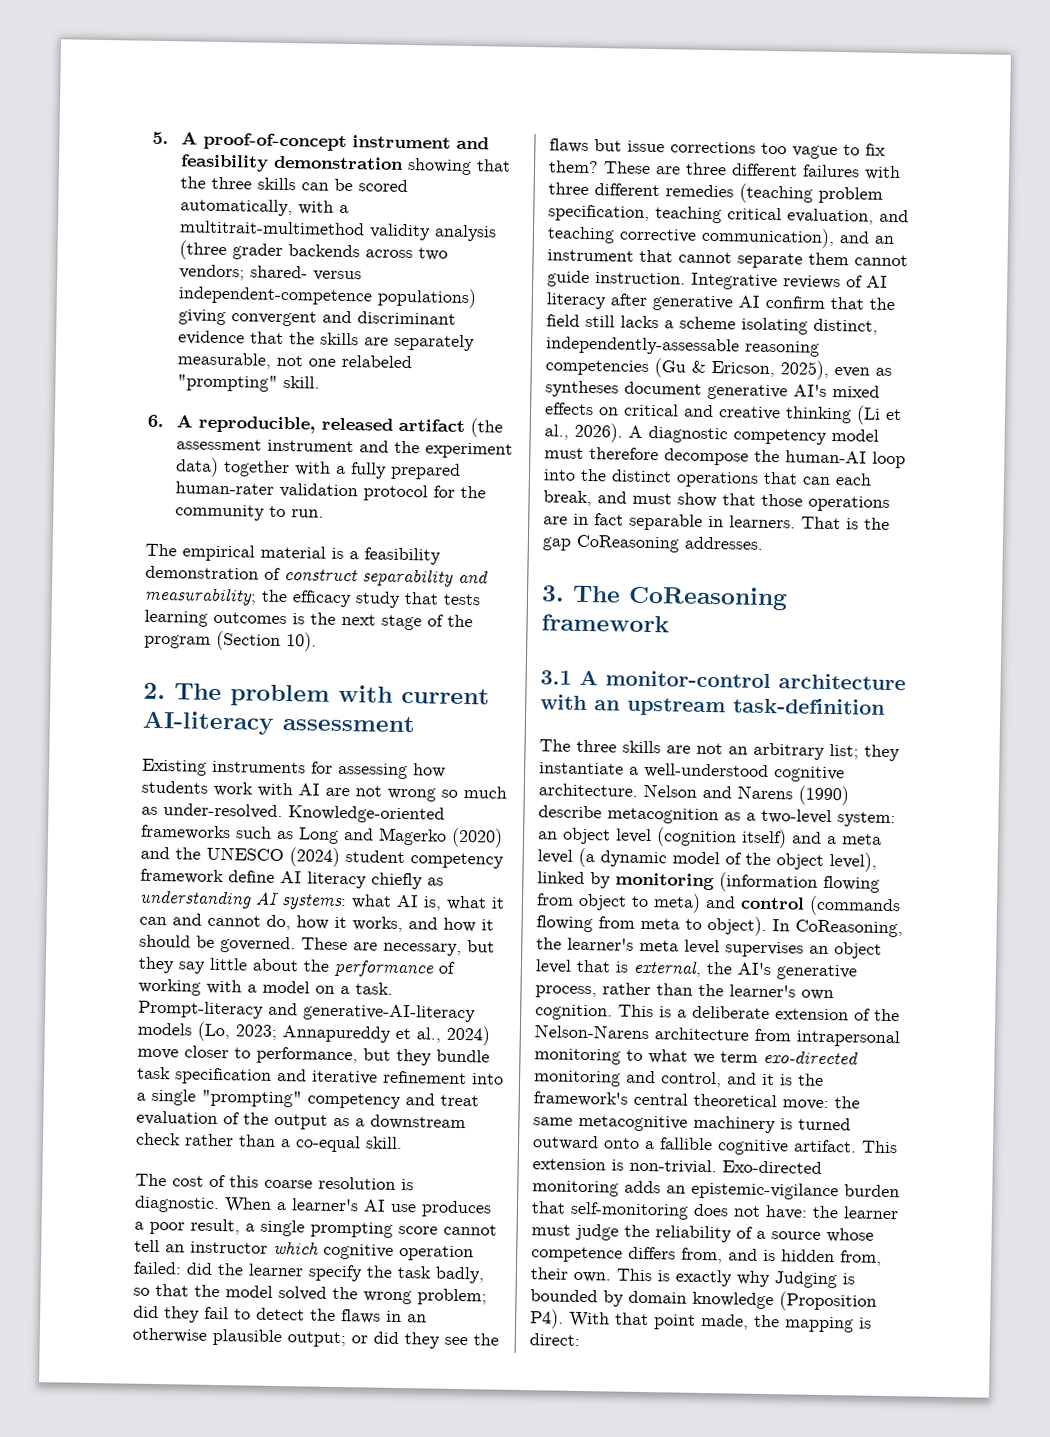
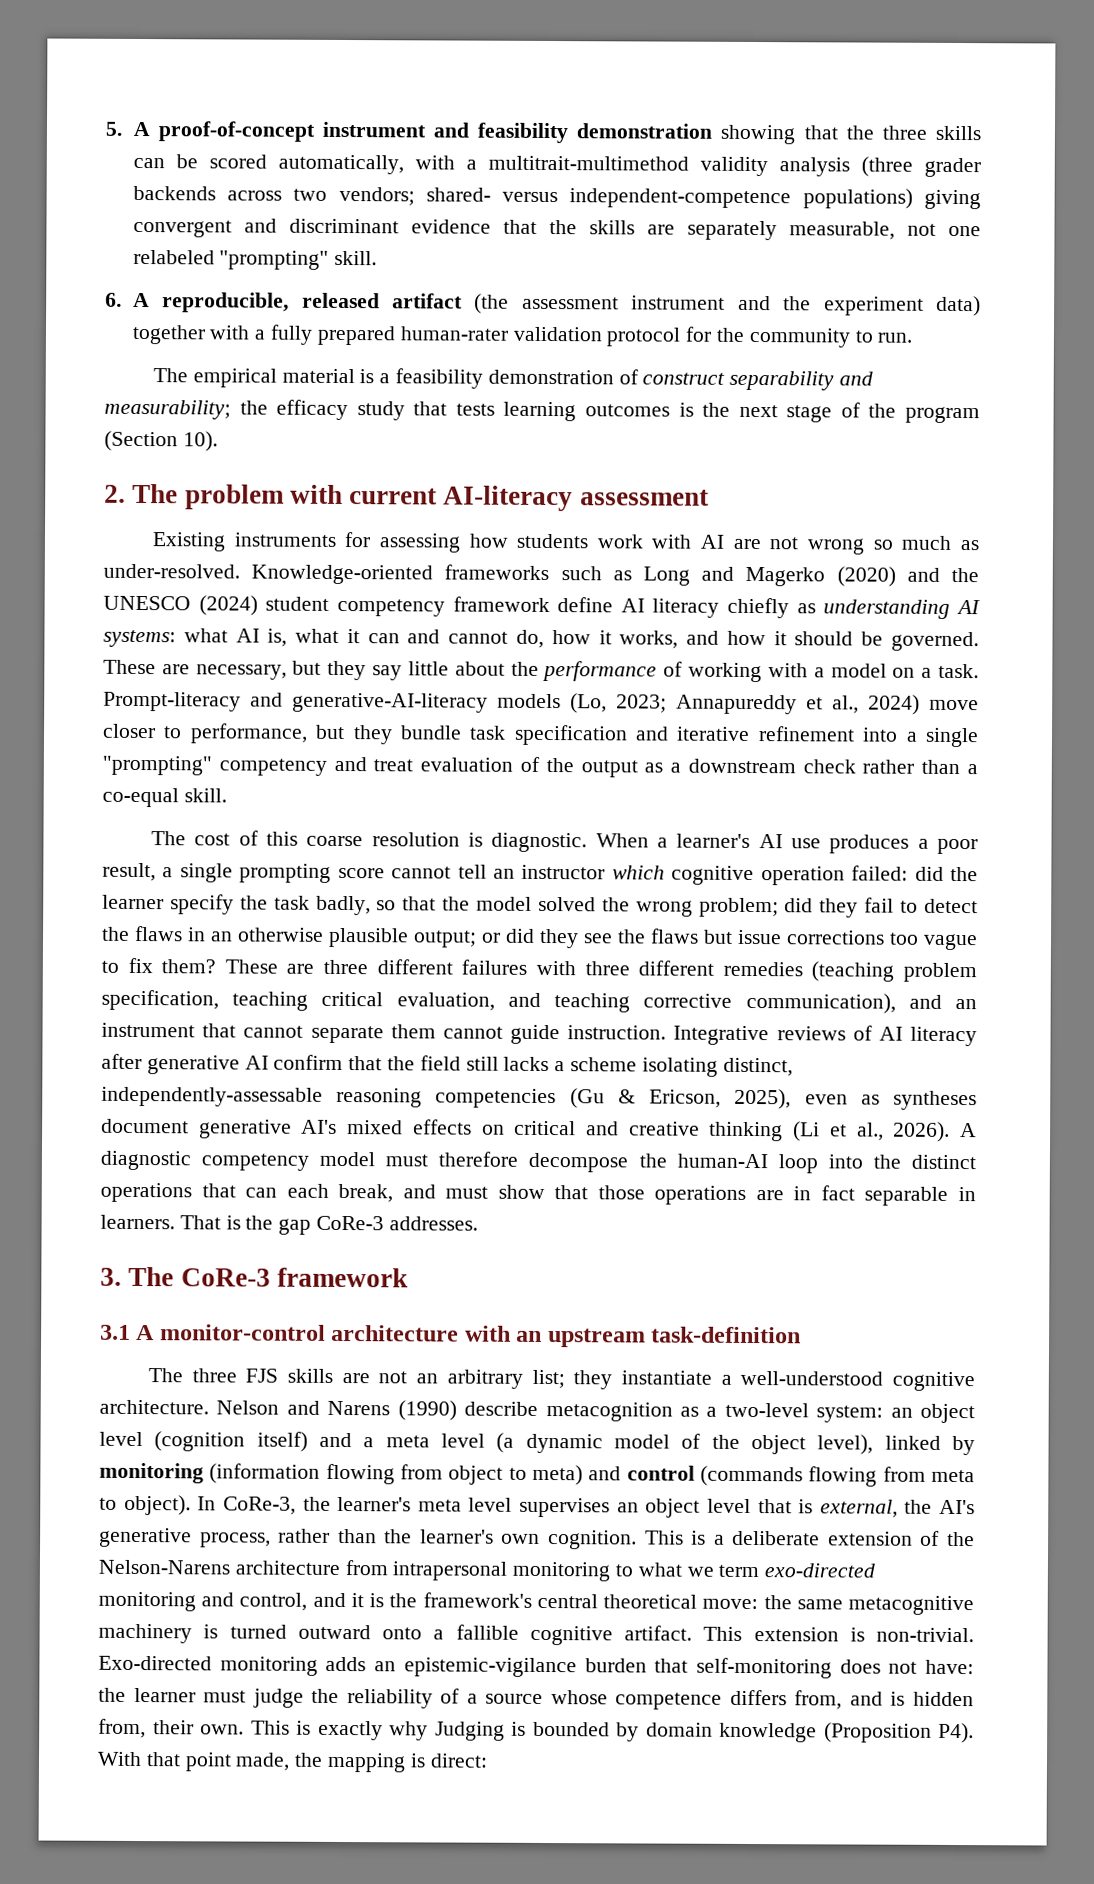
- That is the gap CoReasoning addresses.
+ That is the gap CoRe-3 addresses.
- 3. The CoReasoning framework
+ 3. The CoRe-3 framework
- The three skills are not an arbitrary list; they instantiate a well-understood cognitive architecture.
+ The three FJS skills are not an arbitrary list; they instantiate a well-understood cognitive architecture.
- In CoReasoning, the learner's meta level supervises an object level that is external, the AI's generative process, rather than the learner's own cognition.
+ In CoRe-3, the learner's meta level supervises an object level that is external, the AI's generative process, rather than the learner's own cognition.

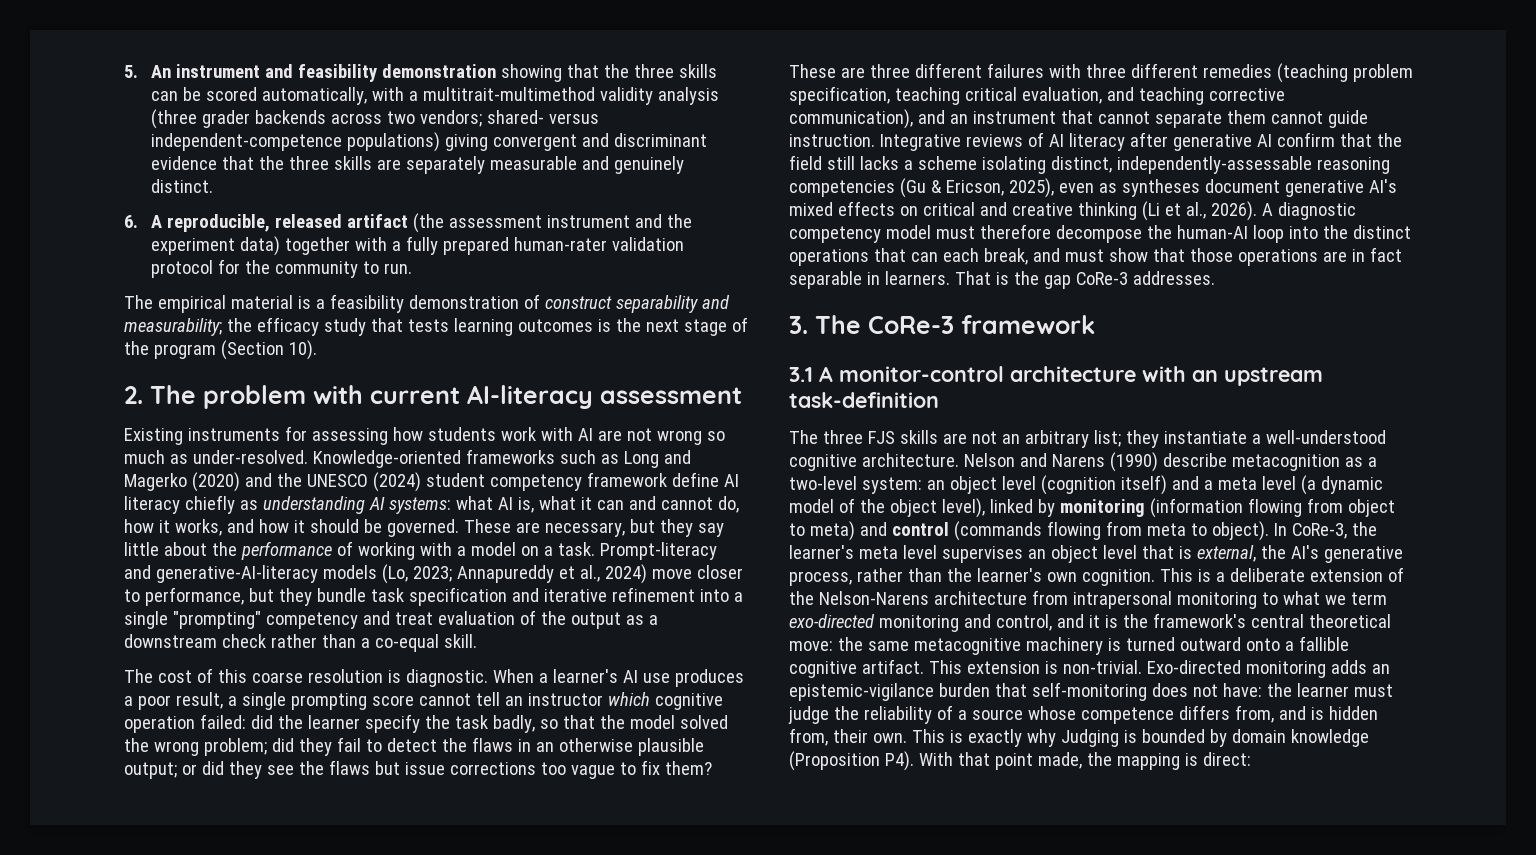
- 5. A proof-of-concept instrument and feasibility demonstration showing that the three skills can be scored automatically, with a multitrait-multimethod validity analysis (three grader backends across two vendors; shared- versus independent-competence populations) giving convergent and discriminant evidence that the skills are separately measurable, not one relabeled "prompting" skill.
+ 5. An instrument and feasibility demonstration showing that the three skills can be scored automatically, with a multitrait-multimethod validity analysis (three grader backends across two vendors; shared- versus independent-competence populations) giving convergent and discriminant evidence that the three skills are separately measurable and genuinely distinct.

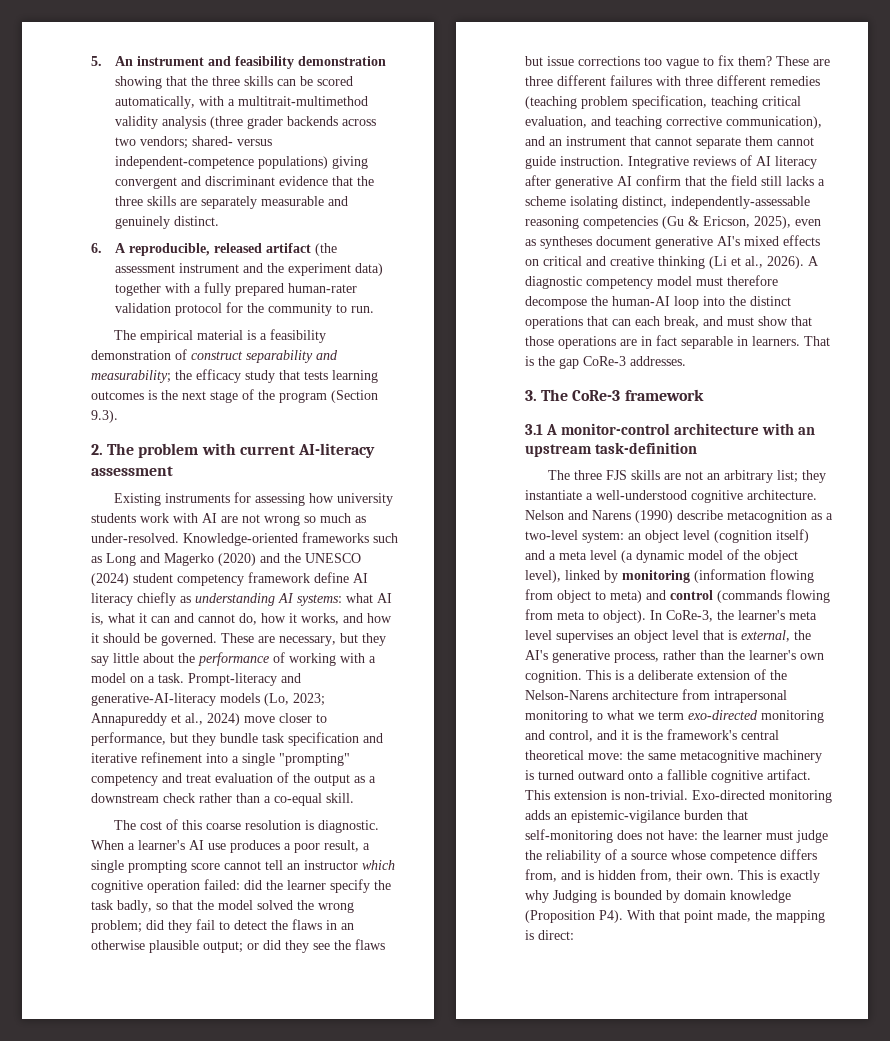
- The empirical material is a feasibility demonstration of construct separability and measurability; the efficacy study that tests learning outcomes is the next stage of the program (Section 10).
+ The empirical material is a feasibility demonstration of construct separability and measurability; the efficacy study that tests learning outcomes is the next stage of the program (Section 9.3).
- Existing instruments for assessing how students work with AI are not wrong so much as under-resolved.
+ Existing instruments for assessing how university students work with AI are not wrong so much as under-resolved.

